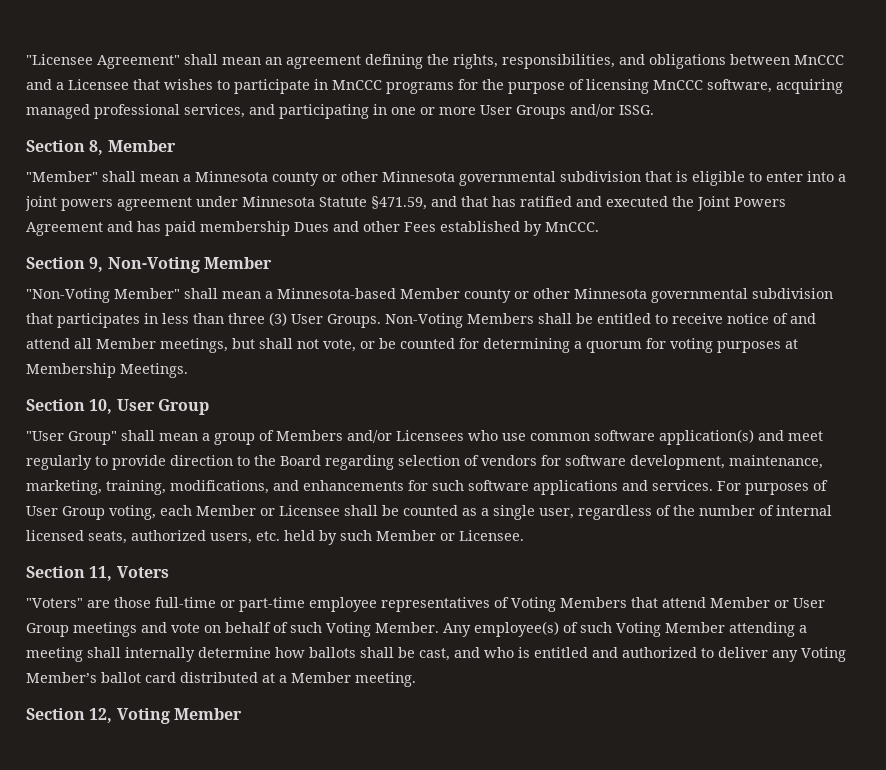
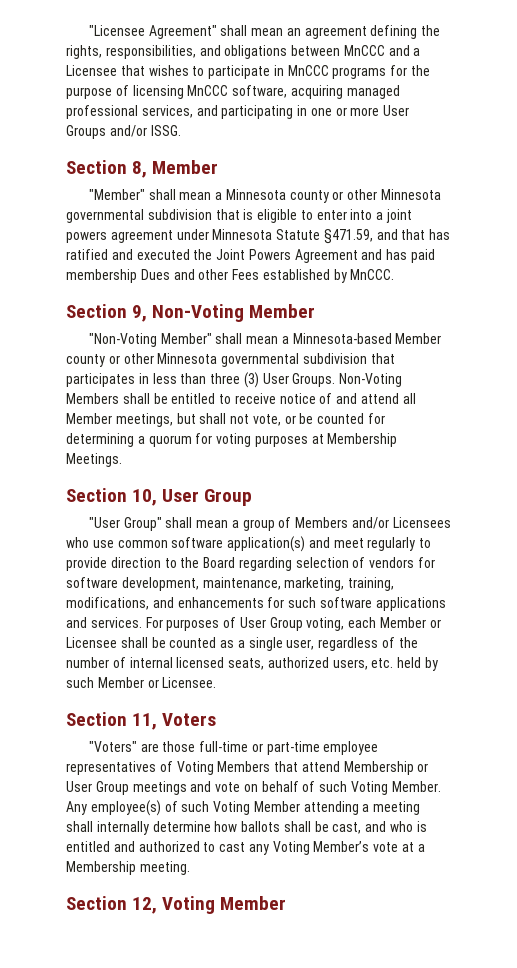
- "Voters" are those full-time or part-time employee representatives of Voting Members that attend Member or User Group meetings and vote on behalf of such Voting Member.
+ "Voters" are those full-time or part-time employee representatives of Voting Members that attend Membership or User Group meetings and vote on behalf of such Voting Member.
- Any employee(s) of such Voting Member attending a meeting shall internally determine how ballots shall be cast, and who is entitled and authorized to deliver any Voting Member’s ballot card distributed at a Member meeting.
+ Any employee(s) of such Voting Member attending a meeting shall internally determine how ballots shall be cast, and who is entitled and authorized to cast any Voting Member’s vote at a Membership meeting.

